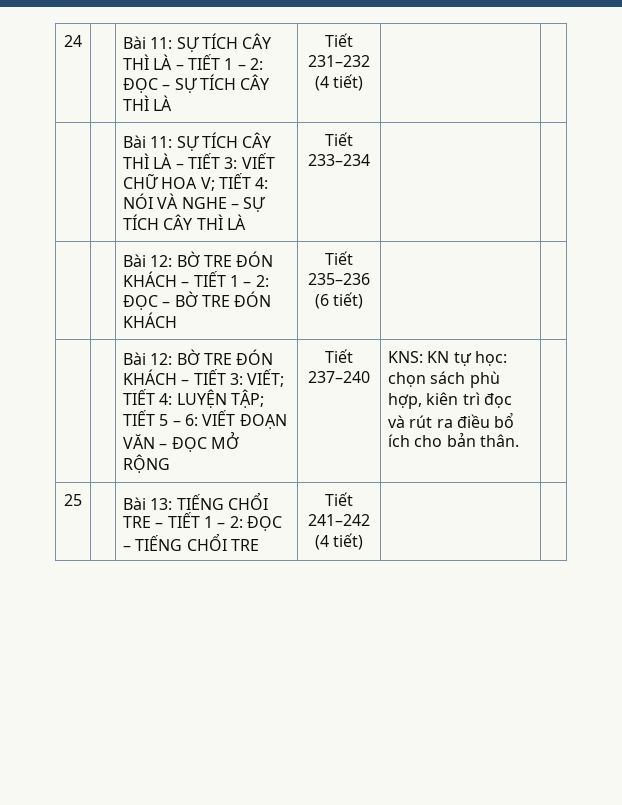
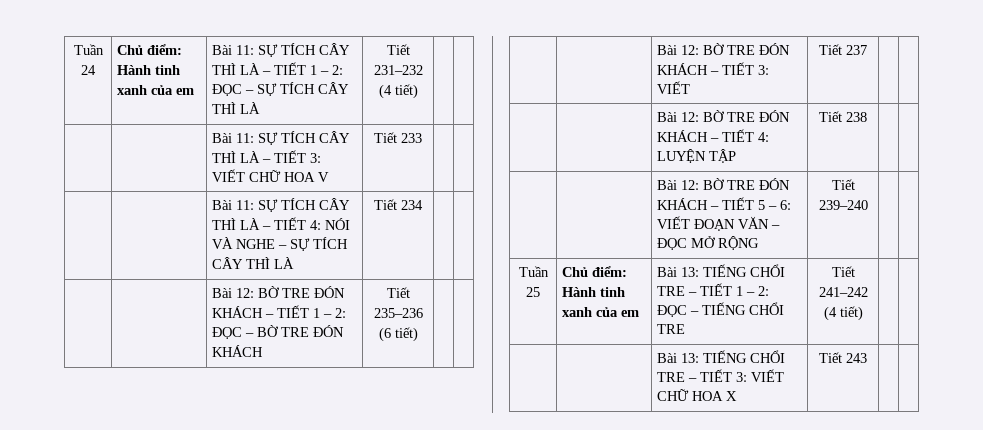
- 24 | | Bài 11: SỰ TÍCH CÂY THÌ LÀ – TIẾT 1 – 2: ĐỌC – SỰ TÍCH CÂY THÌ LÀ | Tiết 231–232 (4 tiết) | |
+ Tuần 24 | Chủ điểm: Hành tinh xanh của em | Bài 11: SỰ TÍCH CÂY THÌ LÀ – TIẾT 1 – 2: ĐỌC – SỰ TÍCH CÂY THÌ LÀ | Tiết 231–232 (4 tiết) | |
- | | Bài 11: SỰ TÍCH CÂY THÌ LÀ – TIẾT 3: VIẾT CHỮ HOA V; TIẾT 4: NÓI VÀ NGHE – SỰ TÍCH CÂY THÌ LÀ | Tiết 233–234 | |
+ | | Bài 11: SỰ TÍCH CÂY THÌ LÀ – TIẾT 3: VIẾT CHỮ HOA V | Tiết 233 | |
+ | | Bài 11: SỰ TÍCH CÂY THÌ LÀ – TIẾT 4: NÓI VÀ NGHE – SỰ TÍCH CÂY THÌ LÀ | Tiết 234 | |
- Bài 12: BỜ TRE ĐÓN KHÁCH – TIẾT 3: VIẾT; TIẾT 4: LUYỆN TẬP; TIẾT 5 – 6: VIẾT ĐOẠN VĂN – ĐỌC MỞ RỘNG | Tiết 237–240 | KNS: KN tự học: chọn sách phù hợp, kiên trì đọc và rút ra điều bổ ích cho bản thân. |
- 25 | | Bài 13: TIẾNG CHỔI TRE – TIẾT 1 – 2: ĐỌC – TIẾNG CHỔI TRE | Tiết 241–242 (4 tiết) | |
+ Bài 12: BỜ TRE ĐÓN KHÁCH – TIẾT 3: VIẾT | Tiết 237 | |
+ | | Bài 12: BỜ TRE ĐÓN KHÁCH – TIẾT 4: LUYỆN TẬP | Tiết 238 | |
+ | | Bài 12: BỜ TRE ĐÓN KHÁCH – TIẾT 5 – 6: VIẾT ĐOẠN VĂN – ĐỌC MỞ RỘNG | Tiết 239–240 | |
+ Tuần 25 | Chủ điểm: Hành tinh xanh của em | Bài 13: TIẾNG CHỔI TRE – TIẾT 1 – 2: ĐỌC – TIẾNG CHỔI TRE | Tiết 241–242 (4 tiết) | |
+ | | Bài 13: TIẾNG CHỔI TRE – TIẾT 3: VIẾT CHỮ HOA X | Tiết 243 | |

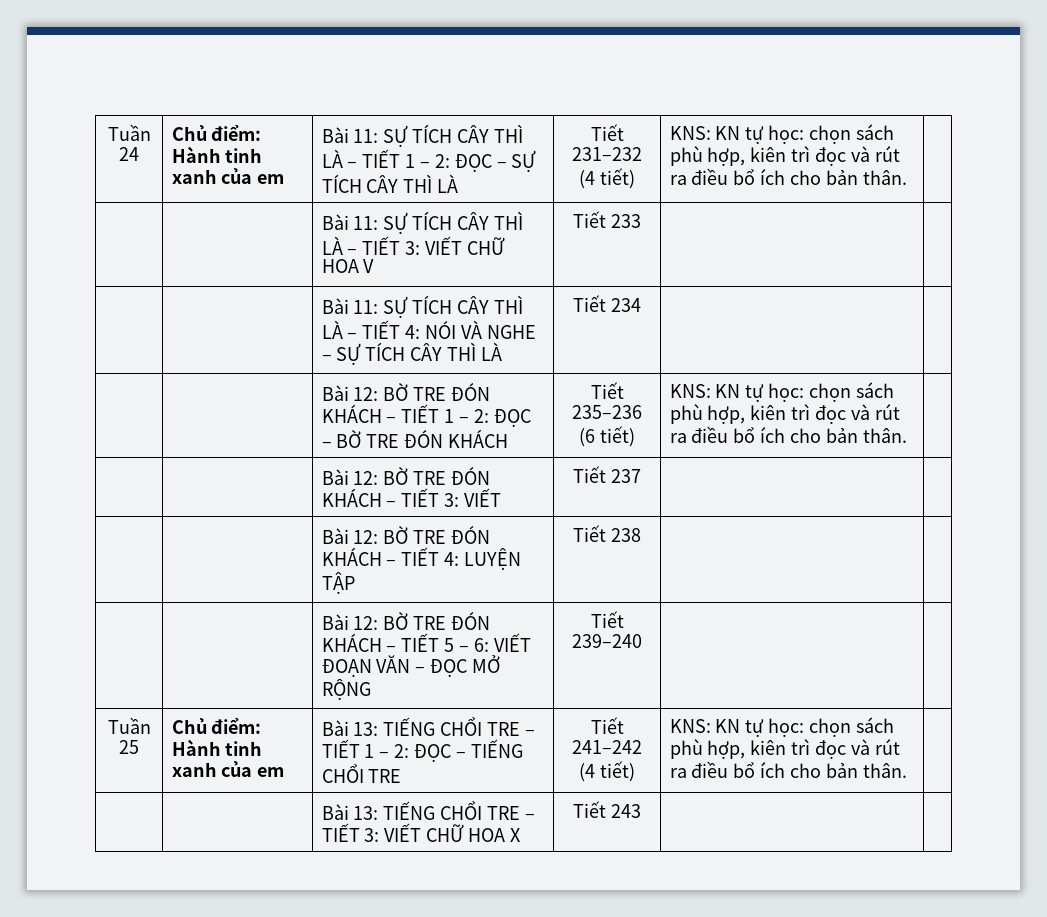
- Tiết 231–232 (4 tiết)
+ Tiết 231–232 (4 tiết) | KNS: KN tự học: chọn sách phù hợp, kiên trì đọc và rút ra điều bổ ích cho bản thân.
- Tiết 235–236 (6 tiết)
+ Tiết 235–236 (6 tiết) | KNS: KN tự học: chọn sách phù hợp, kiên trì đọc và rút ra điều bổ ích cho bản thân.
- Tiết 241–242 (4 tiết)
+ Tiết 241–242 (4 tiết) | KNS: KN tự học: chọn sách phù hợp, kiên trì đọc và rút ra điều bổ ích cho bản thân.

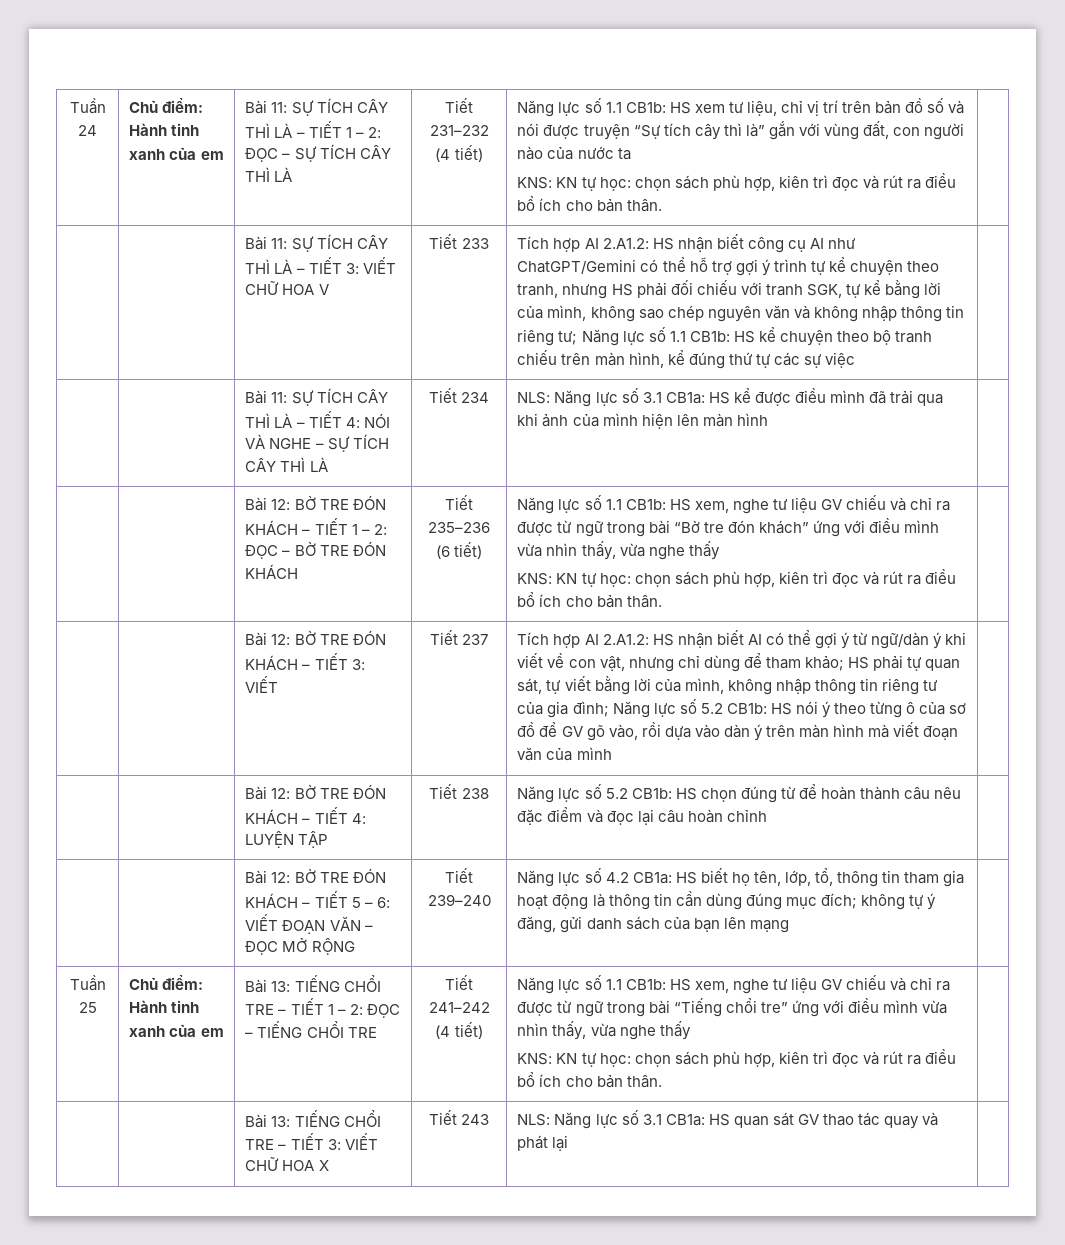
+ Năng lực số 1.1 CB1b: HS xem tư liệu, chỉ vị trí trên bản đồ số và nói được truyện “Sự tích cây thì là” gắn với vùng đất, con người nào của nước ta
+ Tích hợp AI 2.A1.2: HS nhận biết công cụ AI như ChatGPT/Gemini có thể hỗ trợ gợi ý trình tự kể chuyện theo tranh, nhưng HS phải đối chiếu với tranh SGK, tự kể bằng lời của mình, không sao chép nguyên văn và không nhập thông tin riêng tư; Năng lực số 1.1 CB1b: HS kể chuyện theo bộ tranh chiếu trên màn hình, kể đúng thứ tự các sự việc
+ NLS: Năng lực số 3.1 CB1a: HS kể được điều mình đã trải qua khi ảnh của mình hiện lên màn hình
+ Năng lực số 1.1 CB1b: HS xem, nghe tư liệu GV chiếu và chỉ ra được từ ngữ trong bài “Bờ tre đón khách” ứng với điều mình vừa nhìn thấy, vừa nghe thấy
+ Tích hợp AI 2.A1.2: HS nhận biết AI có thể gợi ý từ ngữ/dàn ý khi viết về con vật, nhưng chỉ dùng để tham khảo; HS phải tự quan sát, tự viết bằng lời của mình, không nhập thông tin riêng tư của gia đình; Năng lực số 5.2 CB1b: HS nói ý theo từng ô của sơ đồ để GV gõ vào, rồi dựa vào dàn ý trên màn hình mà viết đoạn văn của mình
- | | Bài 12: BỜ TRE ĐÓN KHÁCH – TIẾT 4: LUYỆN TẬP | Tiết 238 | |
+ | | Bài 12: BỜ TRE ĐÓN KHÁCH – TIẾT 4: LUYỆN TẬP | Tiết 238 | Năng lực số 5.2 CB1b: HS chọn đúng từ để hoàn thành câu nêu đặc điểm và đọc lại câu hoàn chỉnh |
+ Năng lực số 4.2 CB1a: HS biết họ tên, lớp, tổ, thông tin tham gia hoạt động là thông tin cần dùng đúng mục đích; không tự ý đăng, gửi danh sách của bạn lên mạng
+ Năng lực số 1.1 CB1b: HS xem, nghe tư liệu GV chiếu và chỉ ra được từ ngữ trong bài “Tiếng chổi tre” ứng với điều mình vừa nhìn thấy, vừa nghe thấy
- | | Bài 13: TIẾNG CHỔI TRE – TIẾT 3: VIẾT CHỮ HOA X | Tiết 243 | |
+ | | Bài 13: TIẾNG CHỔI TRE – TIẾT 3: VIẾT CHỮ HOA X | Tiết 243 | NLS: Năng lực số 3.1 CB1a: HS quan sát GV thao tác quay và phát lại |

